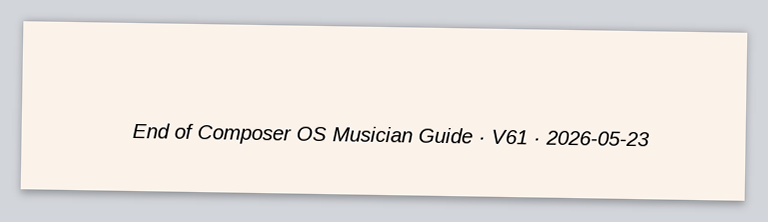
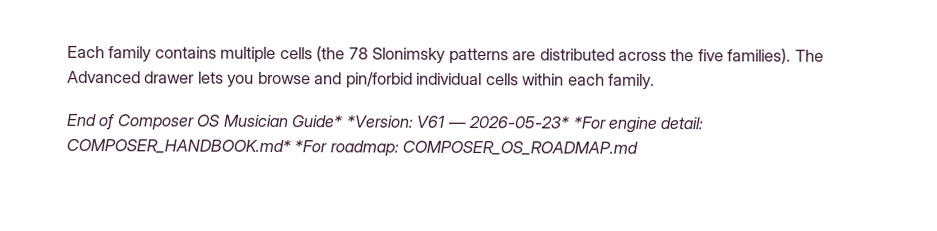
+ Each family contains multiple cells (the 78 Slonimsky patterns are distributed across the five families). The Advanced drawer lets you browse and pin/forbid individual cells within each family.
- End of Composer OS Musician Guide · V61 · 2026-05-23
+ End of Composer OS Musician Guide* *Version: V61 — 2026-05-23* *For engine detail: COMPOSER_HANDBOOK.md* *For roadmap: COMPOSER_OS_ROADMAP.md

